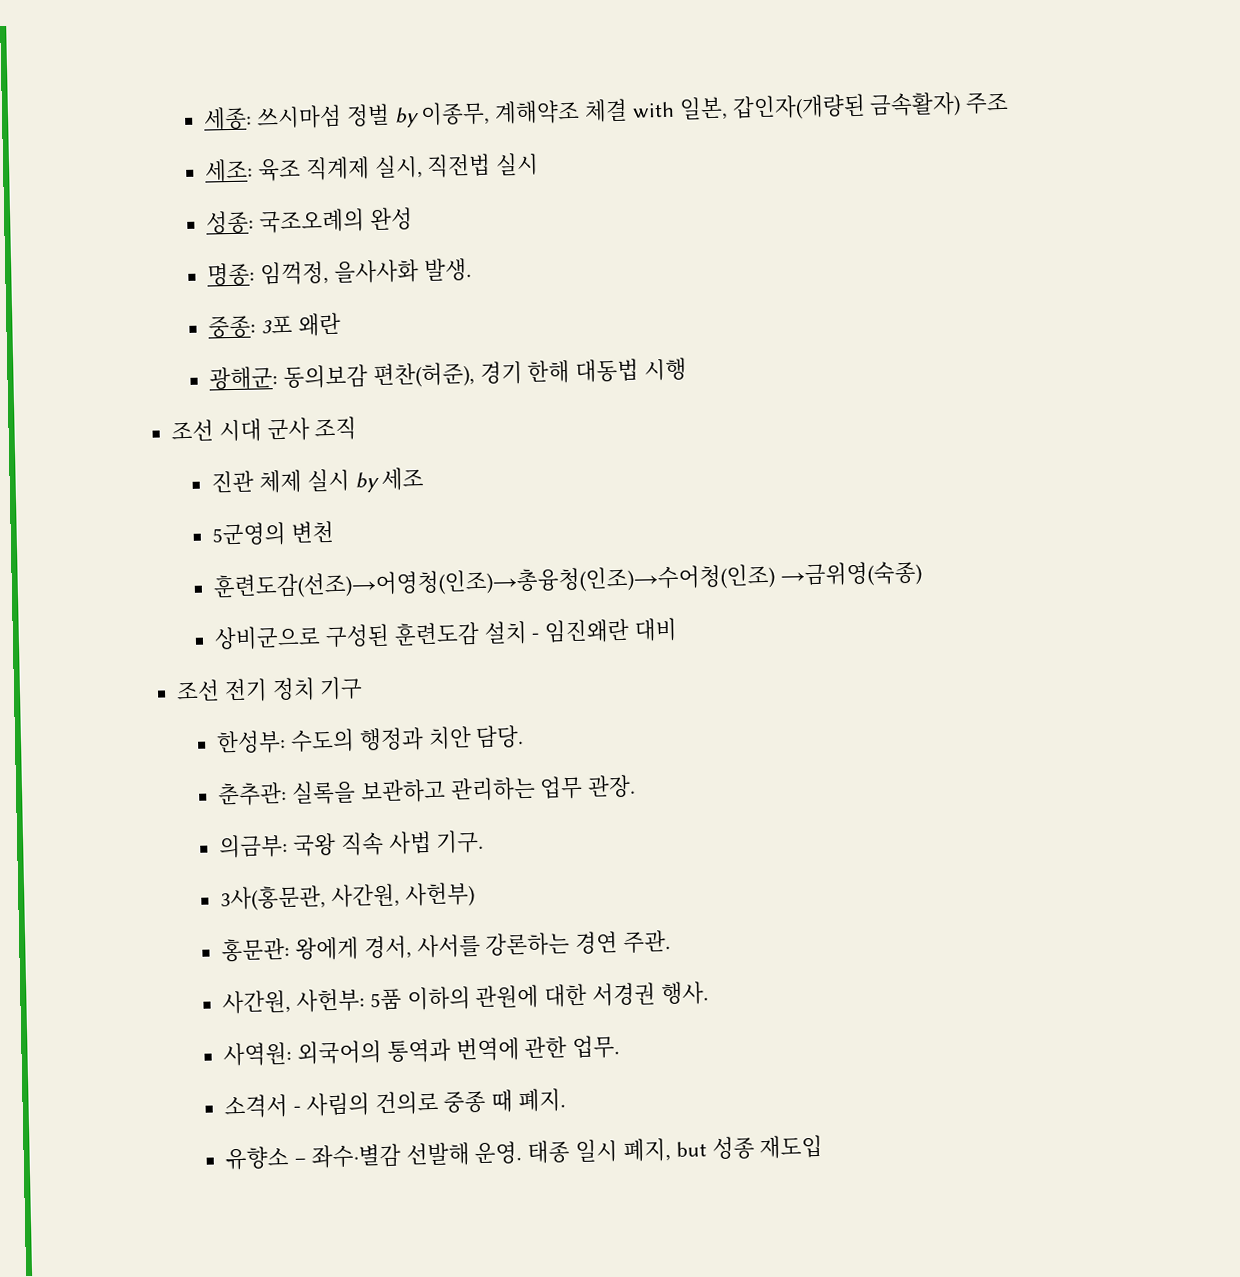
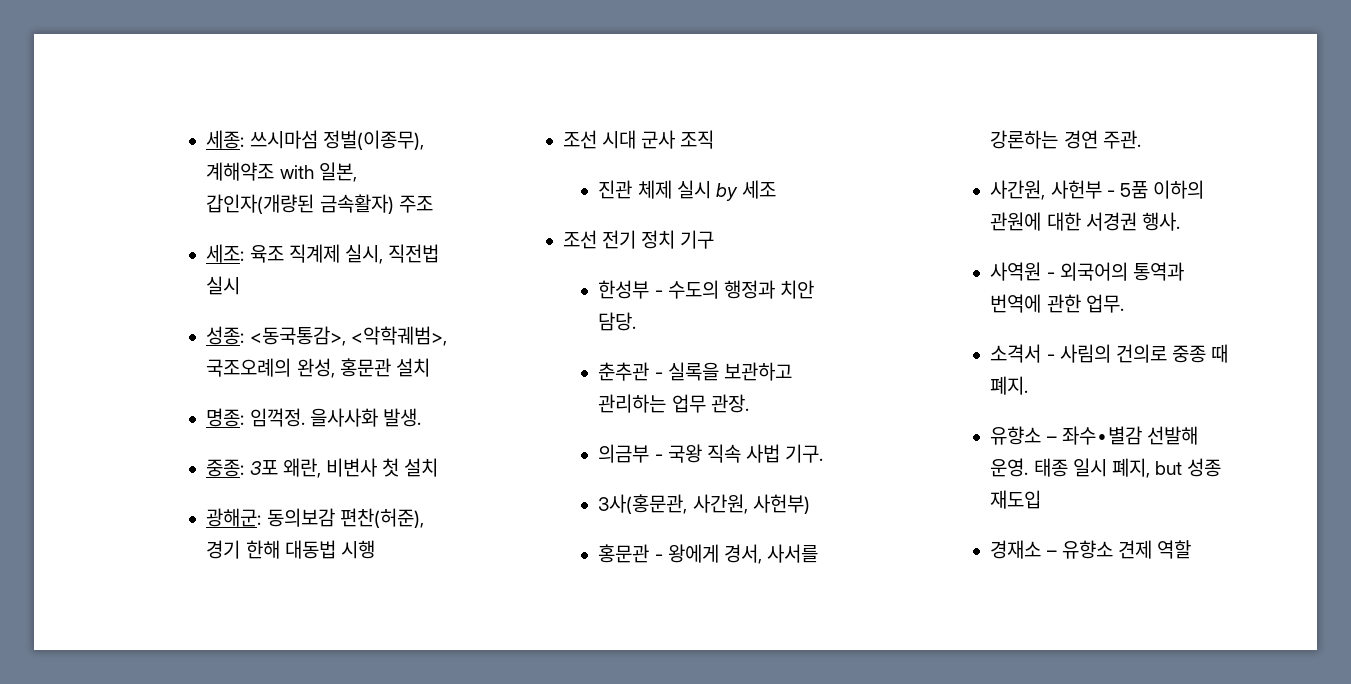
- 세종: 쓰시마섬 정벌 by 이종무, 계해약조 체결 with 일본, 갑인자(개량된 금속활자) 주조
+ 세종: 쓰시마섬 정벌(이종무), 계해약조 with 일본, 갑인자(개량된 금속활자) 주조
- 성종: 국조오례의 완성
+ 성종: <동국통감>, <악학궤범>, 국조오례의 완성, 홍문관 설치
- 명종: 임꺽정, 을사사화 발생.
+ 명종: 임꺽정. 을사사화 발생.
- 중종: 3포 왜란
+ 중종: 3포 왜란, 비변사 첫 설치
- 5군영의 변천
- 훈련도감(선조)→어영청(인조)→총융청(인조)→수어청(인조) →금위영(숙종)
- 상비군으로 구성된 훈련도감 설치 - 임진왜란 대비
- 한성부: 수도의 행정과 치안 담당.
+ 한성부 - 수도의 행정과 치안 담당.
- 춘추관: 실록을 보관하고 관리하는 업무 관장.
+ 춘추관 - 실록을 보관하고 관리하는 업무 관장.
- 의금부: 국왕 직속 사법 기구.
+ 의금부 - 국왕 직속 사법 기구.
- 홍문관: 왕에게 경서, 사서를 강론하는 경연 주관.
+ 홍문관 - 왕에게 경서, 사서를 강론하는 경연 주관.
- 사간원, 사헌부: 5품 이하의 관원에 대한 서경권 행사.
+ 사간원, 사헌부 - 5품 이하의 관원에 대한 서경권 행사.
- 사역원: 외국어의 통역과 번역에 관한 업무.
+ 사역원 - 외국어의 통역과 번역에 관한 업무.
+ 경재소 – 유향소 견제 역할

